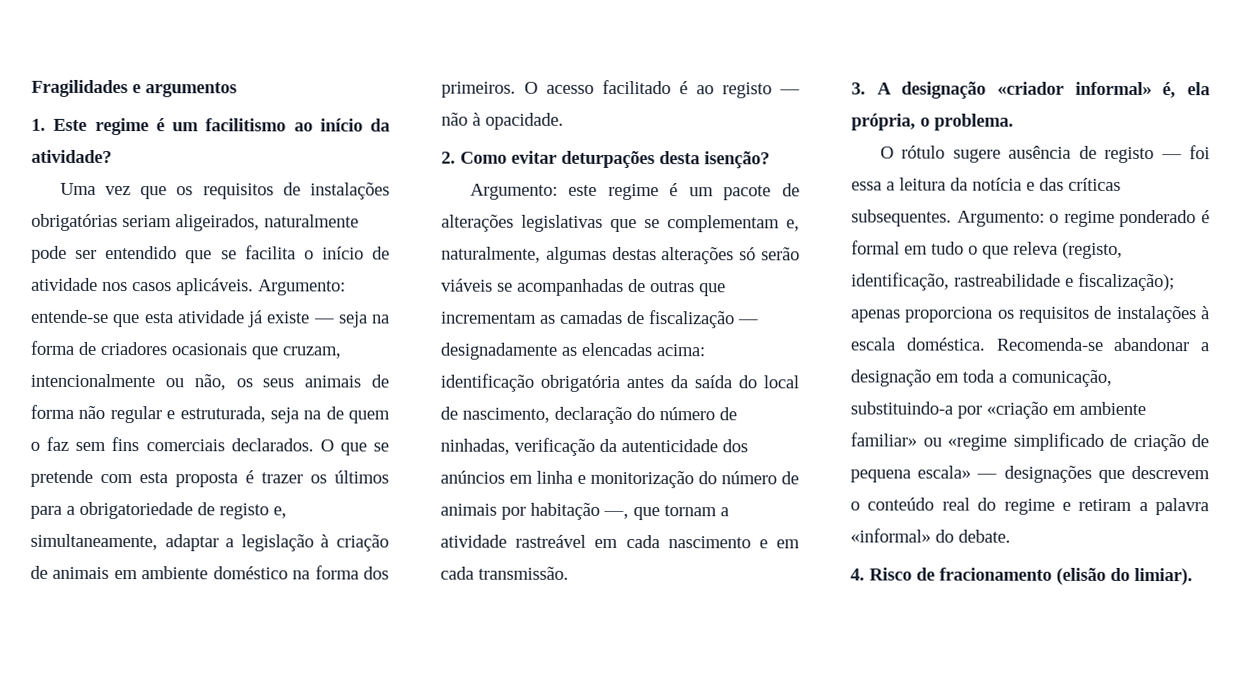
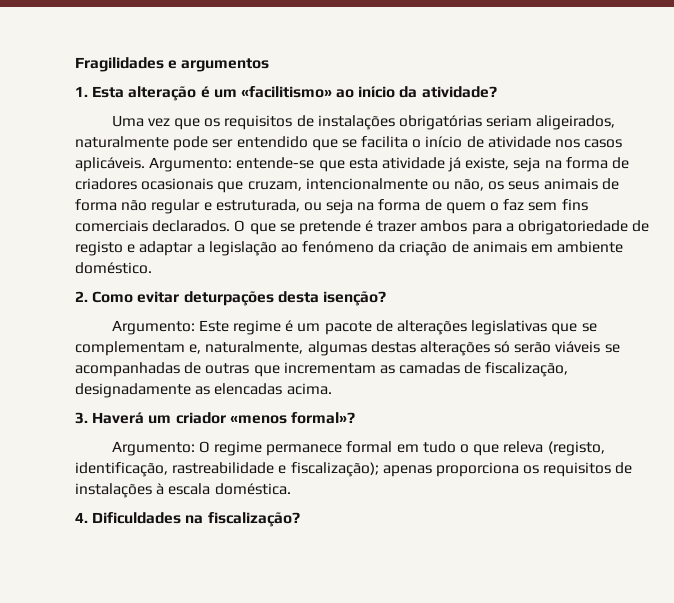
- 1. Este regime é um facilitismo ao início da atividade?
+ 1. Esta alteração é um «facilitismo» ao início da atividade?
- Argumento: entende-se que esta atividade já existe — seja na forma de criadores ocasionais que cruzam, intencionalmente ou não, os seus animais de forma não regular e estruturada, seja na de quem o faz sem fins comerciais declarados.
+ Argumento: entende-se que esta atividade já existe, seja na forma de criadores ocasionais que cruzam, intencionalmente ou não, os seus animais de forma não regular e estruturada, ou seja na forma de quem o faz sem fins comerciais declarados.
- O que se pretende com esta proposta é trazer os últimos para a obrigatoriedade de registo e, simultaneamente, adaptar a legislação à criação de animais em ambiente doméstico na forma dos primeiros. O acesso facilitado é ao registo — não à opacidade.
+ O que se pretende é trazer ambos para a obrigatoriedade de registo e adaptar a legislação ao fenómeno da criação de animais em ambiente doméstico.
- Argumento: este regime é um pacote de alterações legislativas que se complementam e, naturalmente, algumas destas alterações só serão viáveis se acompanhadas de outras que incrementam as camadas de fiscalização — designadamente as elencadas acima: identificação obrigatória antes da saída do local de nascimento, declaração do número de ninhadas, verificação da autenticidade dos anúncios em linha e monitorização do número de animais por habitação —, que tornam a atividade rastreável em cada nascimento e em cada transmissão.
- 3. A designação «criador informal» é, ela própria, o problema.
- O rótulo sugere ausência de registo — foi essa a leitura da notícia e das críticas subsequentes. Argumento: o regime ponderado é formal em tudo o que releva (registo, identificação, rastreabilidade e fiscalização); apenas proporciona os requisitos de instalações à escala doméstica. Recomenda-se abandonar a designação em toda a comunicação, substituindo-a por «criação em ambiente familiar» ou «regime simplificado de criação de pequena escala» — designações que descrevem o conteúdo real do regime e retiram a palavra «informal» do debate.
- 4. Risco de fracionamento (elisão do limiar).
+ Argumento: Este regime é um pacote de alterações legislativas que se complementam e, naturalmente, algumas destas alterações só serão viáveis se acompanhadas de outras que incrementam as camadas de fiscalização, designadamente as elencadas acima.
+ 3. Haverá um criador «menos formal»?
+ Argumento: O regime permanece formal em tudo o que releva (registo, identificação, rastreabilidade e fiscalização); apenas proporciona os requisitos de instalações à escala doméstica.
+ 4. Dificuldades na fiscalização?

